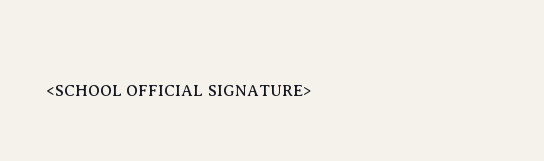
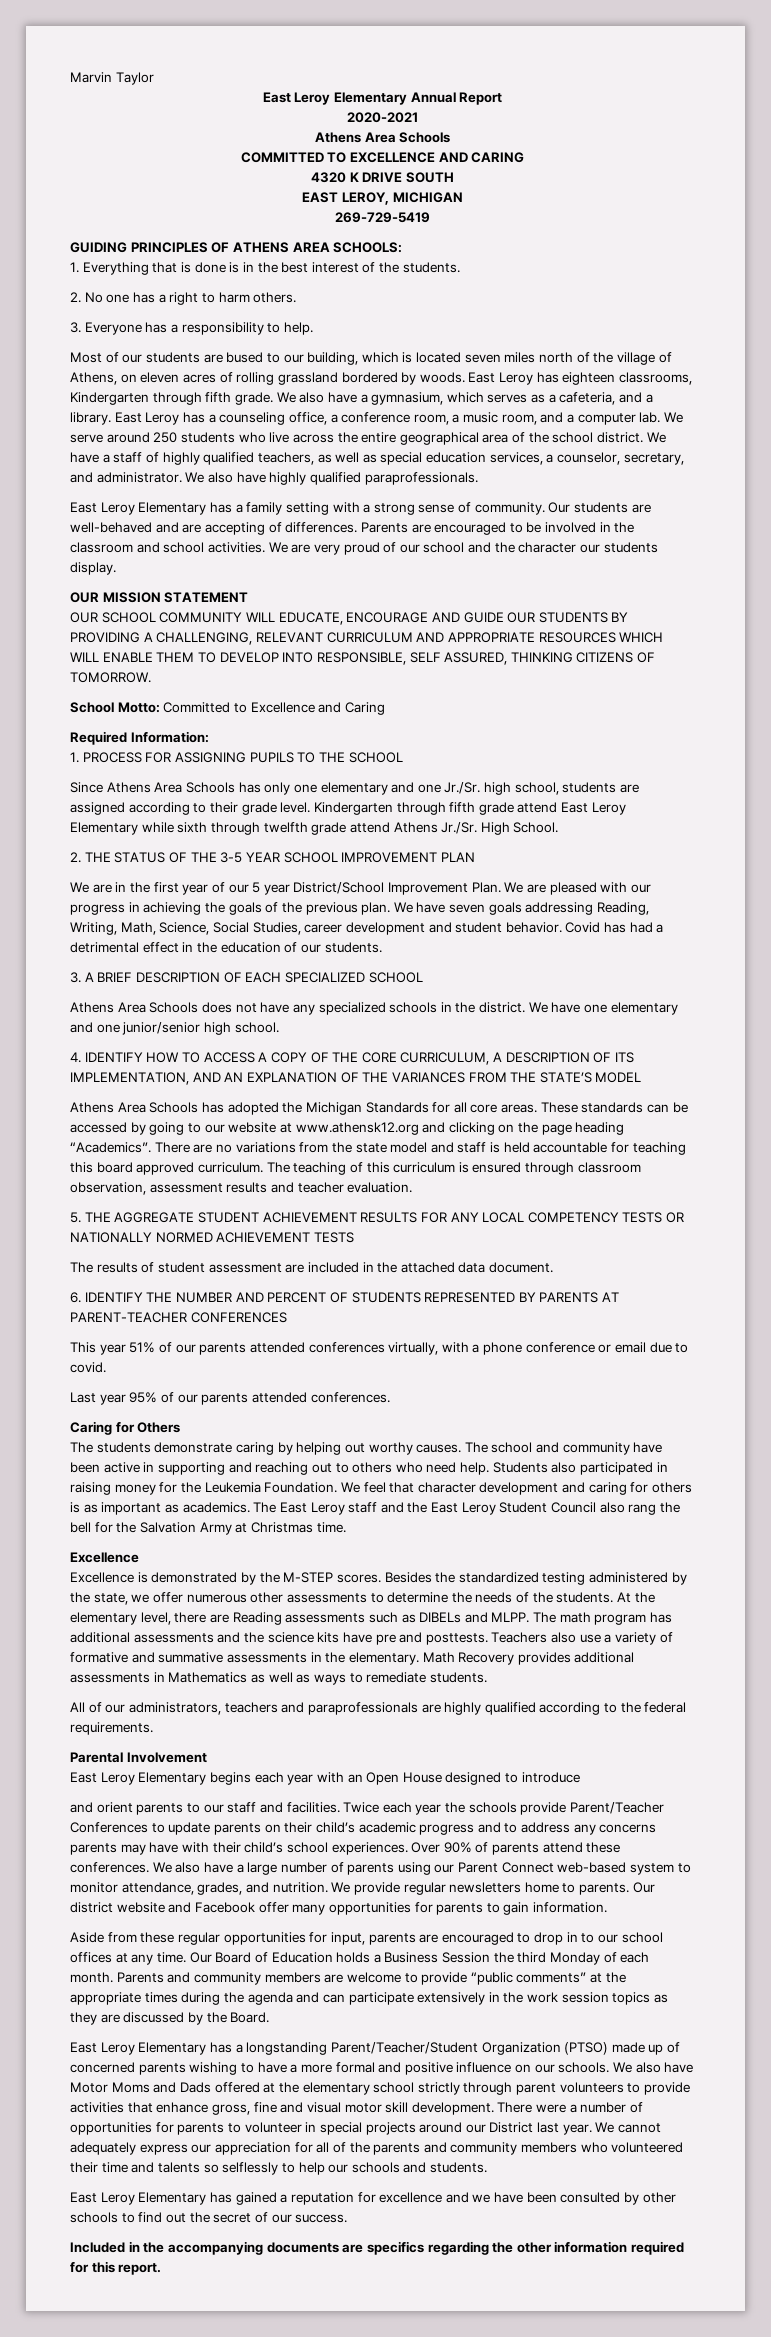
- <SCHOOL OFFICIAL SIGNATURE>
+ Marvin Taylor
+ East Leroy Elementary Annual Report
+ 2020-2021
+ Athens Area Schools
+ COMMITTED TO EXCELLENCE AND CARING
+ 4320 K DRIVE SOUTH
+ EAST LEROY, MICHIGAN
+ 269-729-5419
+ GUIDING PRINCIPLES OF ATHENS AREA SCHOOLS:
+ 1. Everything that is done is in the best interest of the students.
+ 2. No one has a right to harm others.
+ 3. Everyone has a responsibility to help.
+ Most of our students are bused to our building, which is located seven miles north of the village of Athens, on eleven acres of rolling grassland bordered by woods. East Leroy has eighteen classrooms, Kindergarten through fifth grade. We also have a gymnasium, which serves as a cafeteria, and a library. East Leroy has a counseling office, a conference room, a music room, and a computer lab. We serve around 250 students who live across the entire geographical area of the school district. We have a staff of highly qualified teachers, as well as special education services, a counselor, secretary, and administrator. We also have highly qualified paraprofessionals.
+ East Leroy Elementary has a family setting with a strong sense of community. Our students are well-behaved and are accepting of differences. Parents are encouraged to be involved in the classroom and school activities. We are very proud of our school and the character our students display.
+ OUR MISSION STATEMENT
+ OUR SCHOOL COMMUNITY WILL EDUCATE, ENCOURAGE AND GUIDE OUR STUDENTS BY PROVIDING A CHALLENGING, RELEVANT CURRICULUM AND APPROPRIATE RESOURCES WHICH WILL ENABLE THEM TO DEVELOP INTO RESPONSIBLE, SELF ASSURED, THINKING CITIZENS OF TOMORROW.
+ School Motto: Committed to Excellence and Caring
+ Required Information:
+ 1. PROCESS FOR ASSIGNING PUPILS TO THE SCHOOL
+ Since Athens Area Schools has only one elementary and one Jr./Sr. high school, students are assigned according to their grade level. Kindergarten through fifth grade attend East Leroy Elementary while sixth through twelfth grade attend Athens Jr./Sr. High School.
+ 2. THE STATUS OF THE 3-5 YEAR SCHOOL IMPROVEMENT PLAN
+ We are in the first year of our 5 year District/School Improvement Plan. We are pleased with our progress in achieving the goals of the previous plan. We have seven goals addressing Reading, Writing, Math, Science, Social Studies, career development and student behavior. Covid has had a detrimental effect in the education of our students.
+ 3. A BRIEF DESCRIPTION OF EACH SPECIALIZED SCHOOL
+ Athens Area Schools does not have any specialized schools in the district. We have one elementary and one junior/senior high school.
+ 4. IDENTIFY HOW TO ACCESS A COPY OF THE CORE CURRICULUM, A DESCRIPTION OF ITS IMPLEMENTATION, AND AN EXPLANATION OF THE VARIANCES FROM THE STATE’S MODEL
+ Athens Area Schools has adopted the Michigan Standards for all core areas. These standards can be accessed by going to our website at www.athensk12.org and clicking on the page heading “Academics”. There are no variations from the state model and staff is held accountable for teaching this board approved curriculum. The teaching of this curriculum is ensured through classroom observation, assessment results and teacher evaluation.
+ 5. THE AGGREGATE STUDENT ACHIEVEMENT RESULTS FOR ANY LOCAL COMPETENCY TESTS OR NATIONALLY NORMED ACHIEVEMENT TESTS
+ The results of student assessment are included in the attached data document.
+ 6. IDENTIFY THE NUMBER AND PERCENT OF STUDENTS REPRESENTED BY PARENTS AT PARENT-TEACHER CONFERENCES
+ This year 51% of our parents attended conferences virtually, with a phone conference or email due to covid.
+ Last year 95% of our parents attended conferences.
+ Caring for Others
+ The students demonstrate caring by helping out worthy causes. The school and community have been active in supporting and reaching out to others who need help. Students also participated in raising money for the Leukemia Foundation. We feel that character development and caring for others is as important as academics. The East Leroy staff and the East Leroy Student Council also rang the bell for the Salvation Army at Christmas time.
+ Excellence
+ Excellence is demonstrated by the M-STEP scores. Besides the standardized testing administered by the state, we offer numerous other assessments to determine the needs of the students. At the elementary level, there are Reading assessments such as DIBELs and MLPP. The math program has additional assessments and the science kits have pre and posttests. Teachers also use a variety of formative and summative assessments in the elementary. Math Recovery provides additional assessments in Mathematics as well as ways to remediate students.
+ All of our administrators, teachers and paraprofessionals are highly qualified according to the federal requirements.
+ Parental Involvement
+ East Leroy Elementary begins each year with an Open House designed to introduce
+ and orient parents to our staff and facilities. Twice each year the schools provide Parent/Teacher Conferences to update parents on their child’s academic progress and to address any concerns parents may have with their child’s school experiences. Over 90% of parents attend these conferences. We also have a large number of parents using our Parent Connect web-based system to monitor attendance, grades, and nutrition. We provide regular newsletters home to parents. Our district website and Facebook offer many opportunities for parents to gain information.
+ Aside from these regular opportunities for input, parents are encouraged to drop in to our school offices at any time. Our Board of Education holds a Business Session the third Monday of each month. Parents and community members are welcome to provide “public comments” at the appropriate times during the agenda and can participate extensively in the work session topics as they are discussed by the Board.
+ East Leroy Elementary has a longstanding Parent/Teacher/Student Organization (PTSO) made up of concerned parents wishing to have a more formal and positive influence on our schools. We also have Motor Moms and Dads offered at the elementary school strictly through parent volunteers to provide activities that enhance gross, fine and visual motor skill development. There were a number of opportunities for parents to volunteer in special projects around our District last year. We cannot adequately express our appreciation for all of the parents and community members who volunteered their time and talents so selflessly to help our schools and students.
+ East Leroy Elementary has gained a reputation for excellence and we have been consulted by other schools to find out the secret of our success.
+ Included in the accompanying documents are specifics regarding the other information required for this report.

